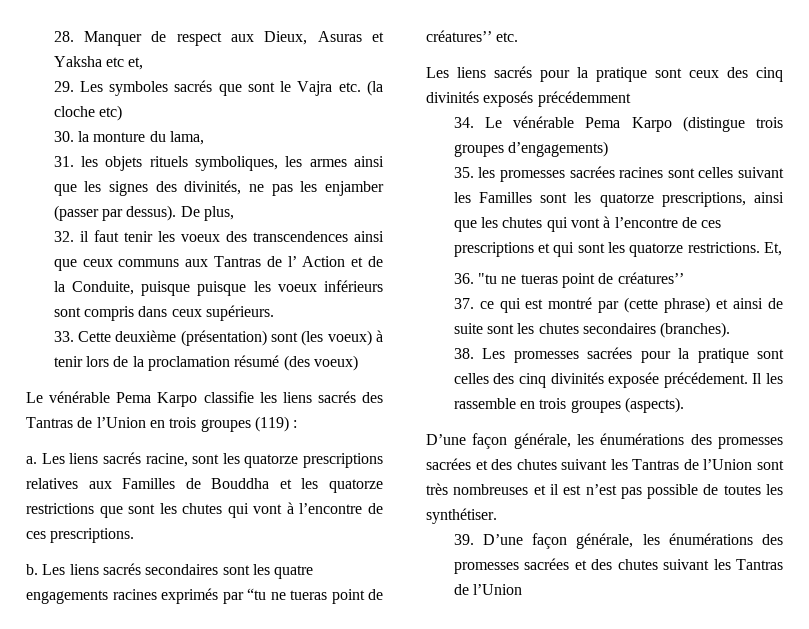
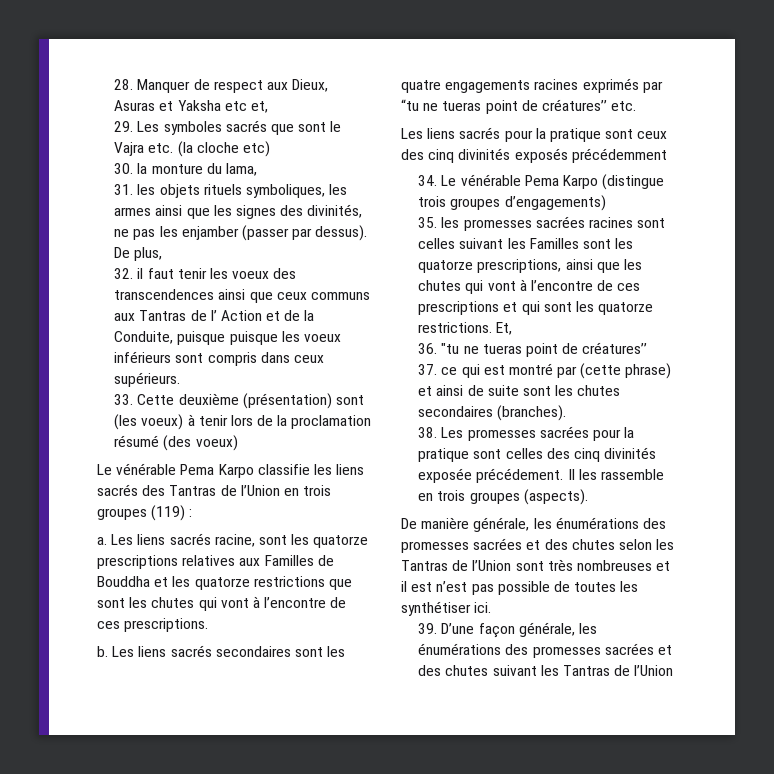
- D’une façon générale, les énumérations des promesses sacrées et des chutes suivant les Tantras de l’Union sont très nombreuses et il est n’est pas possible de toutes les synthétiser.
+ De manière générale, les énumérations des promesses sacrées et des chutes selon les Tantras de l’Union sont très nombreuses et il est n’est pas possible de toutes les synthétiser ici.

